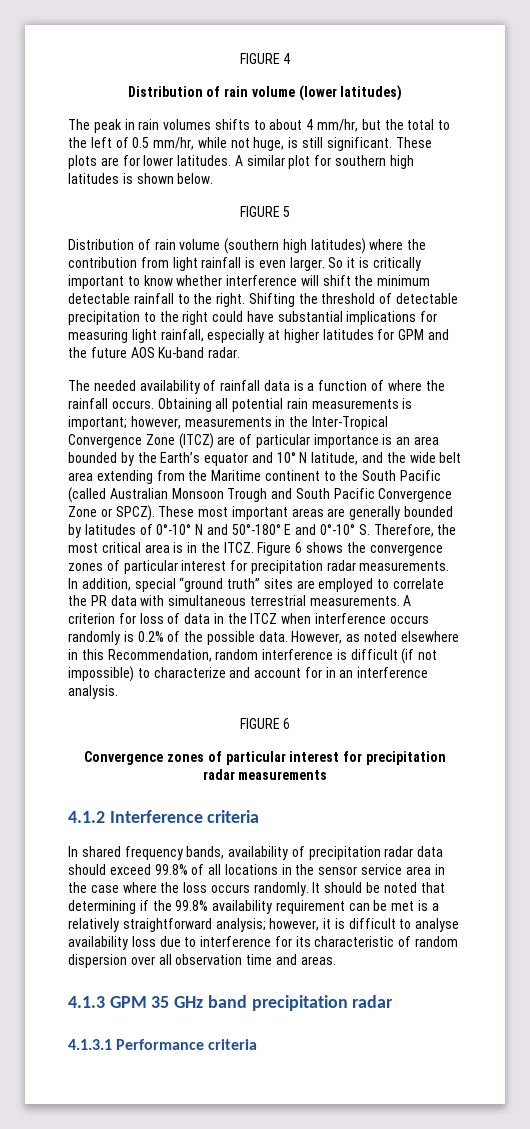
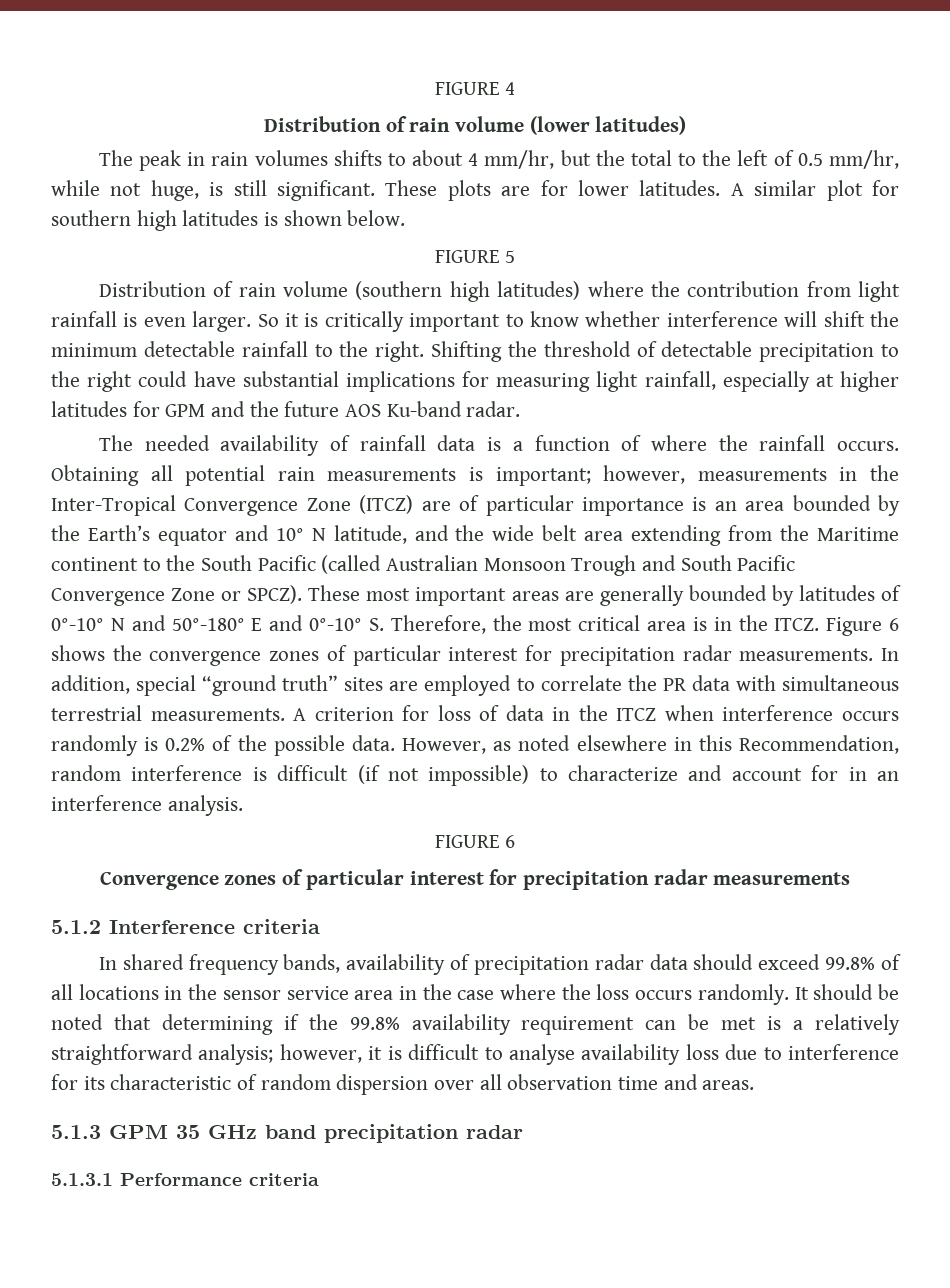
- 4.1.2 Interference criteria
+ 5.1.2 Interference criteria
- 4.1.3 GPM 35 GHz band precipitation radar
+ 5.1.3 GPM 35 GHz band precipitation radar
- 4.1.3.1 Performance criteria
+ 5.1.3.1 Performance criteria

